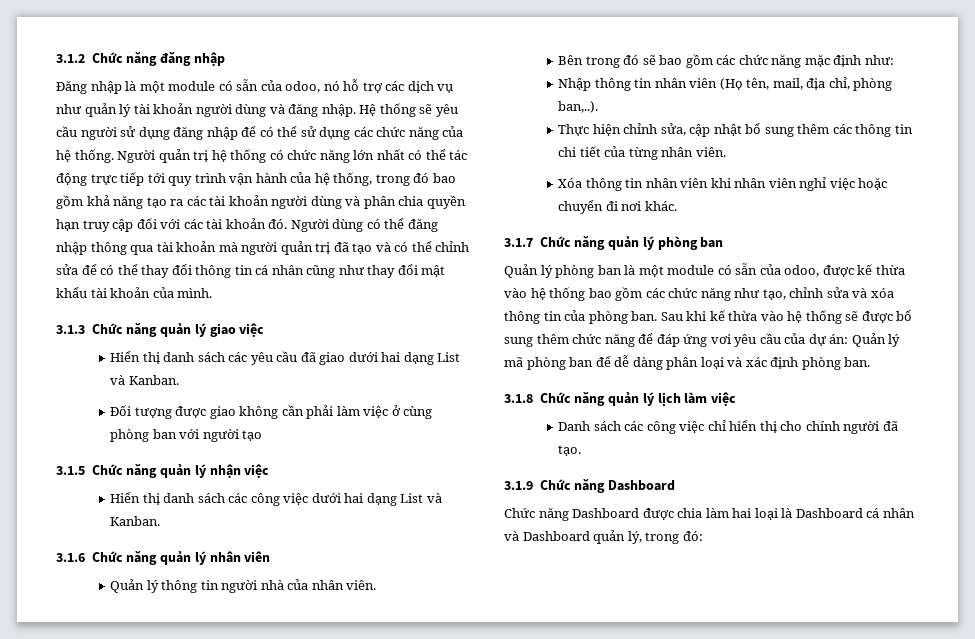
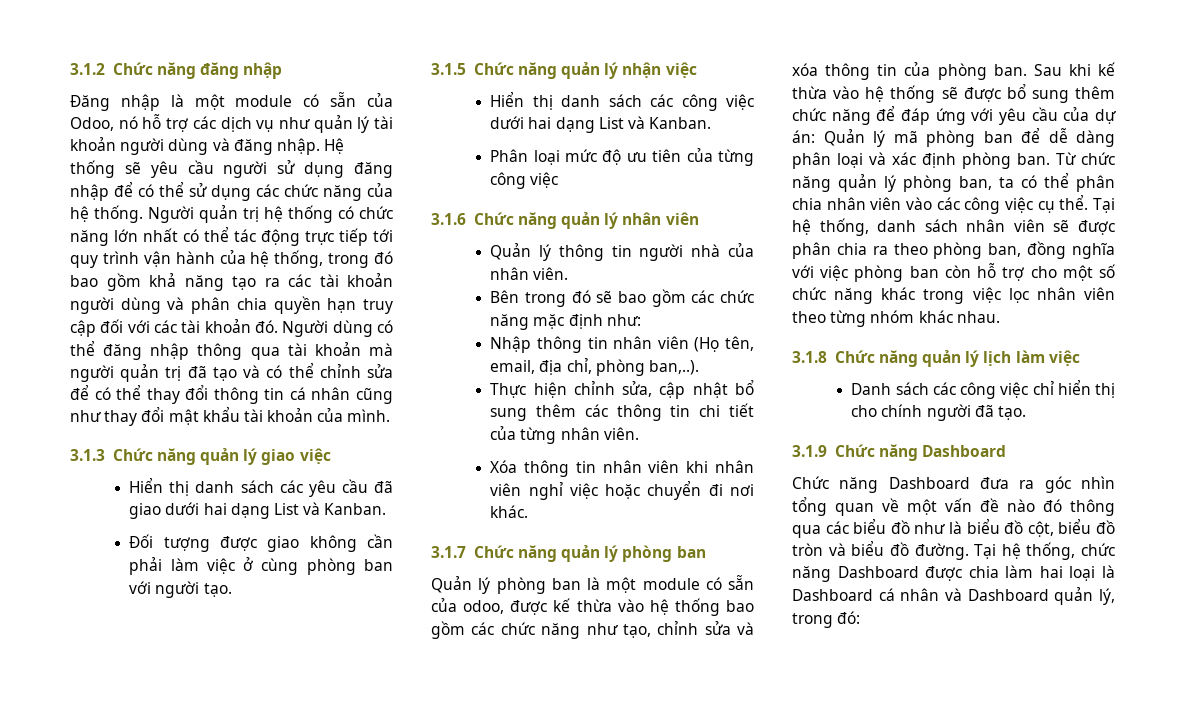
- Đăng nhập là một module có sẵn của odoo, nó hỗ trợ các dịch vụ như quản lý tài khoản người dùng và đăng nhập.
+ Đăng nhập là một module có sẵn của Odoo, nó hỗ trợ các dịch vụ như quản lý tài khoản người dùng và đăng nhập.
- Đối tượng được giao không cần phải làm việc ở cùng phòng ban với người tạo
+ Đối tượng được giao không cần phải làm việc ở cùng phòng ban với người tạo.
+ Phân loại mức độ ưu tiên của từng công việc
- Nhập thông tin nhân viên (Họ tên, mail, địa chỉ, phòng ban,..).
+ Nhập thông tin nhân viên (Họ tên, email, địa chỉ, phòng ban,..).
- Sau khi kế thừa vào hệ thống sẽ được bổ sung thêm chức năng để đáp ứng vơi yêu cầu của dự án: Quản lý mã phòng ban để dễ dàng phân loại và xác định phòng ban.
+ Sau khi kế thừa vào hệ thống sẽ được bổ sung thêm chức năng để đáp ứng với yêu cầu của dự án: Quản lý mã phòng ban để dễ dàng phân loại và xác định phòng ban. Từ chức năng quản lý phòng ban, ta có thể phân chia nhân viên vào các công việc cụ thể. Tại hệ thống, danh sách nhân viên sẽ được phân chia ra theo phòng ban, đồng nghĩa với việc phòng ban còn hỗ trợ cho một số chức năng khác trong việc lọc nhân viên theo từng nhóm khác nhau.
- Chức năng Dashboard được chia làm hai loại là Dashboard cá nhân và Dashboard quản lý, trong đó:
+ Chức năng Dashboard đưa ra góc nhìn tổng quan về một vấn đề nào đó thông qua các biểu đồ như là biểu đồ cột, biểu đồ tròn và biểu đồ đường. Tại hệ thống, chức năng Dashboard được chia làm hai loại là Dashboard cá nhân và Dashboard quản lý, trong đó:

